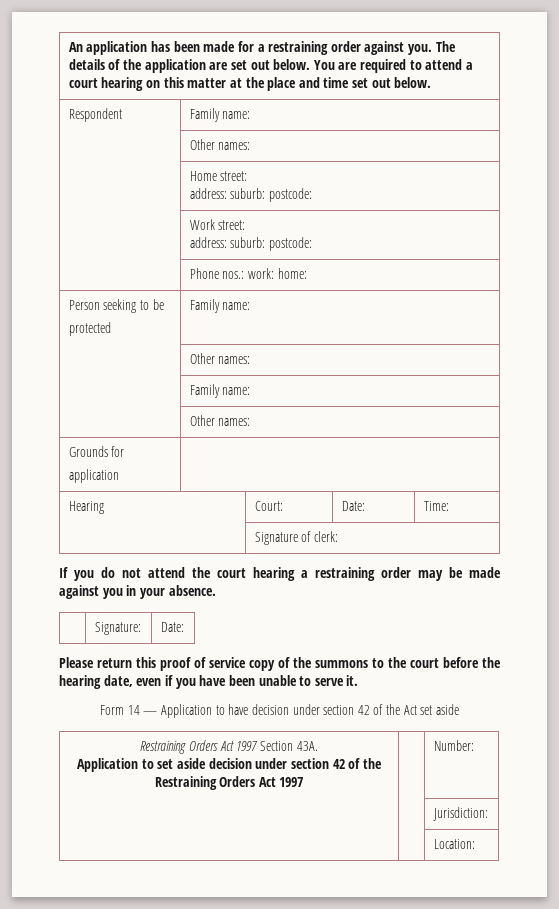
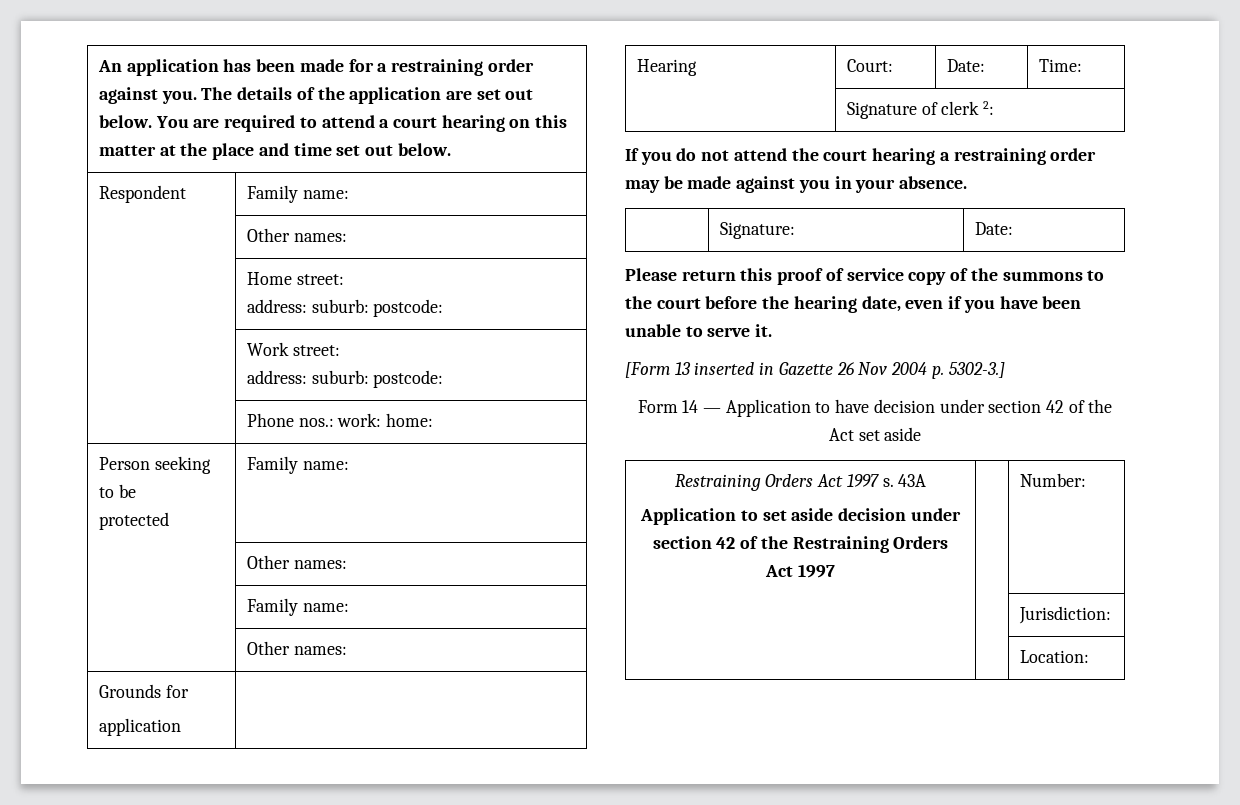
- | Signature of clerk:
+ | Signature of clerk 2:
+ [Form 13 inserted in Gazette 26 Nov 2004 p. 5302-3.]
- Restraining Orders Act 1997 Section 43A.
+ Restraining Orders Act 1997 s. 43A

